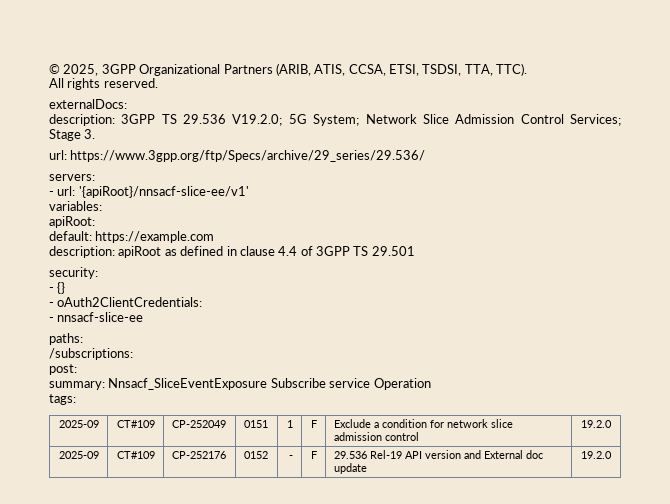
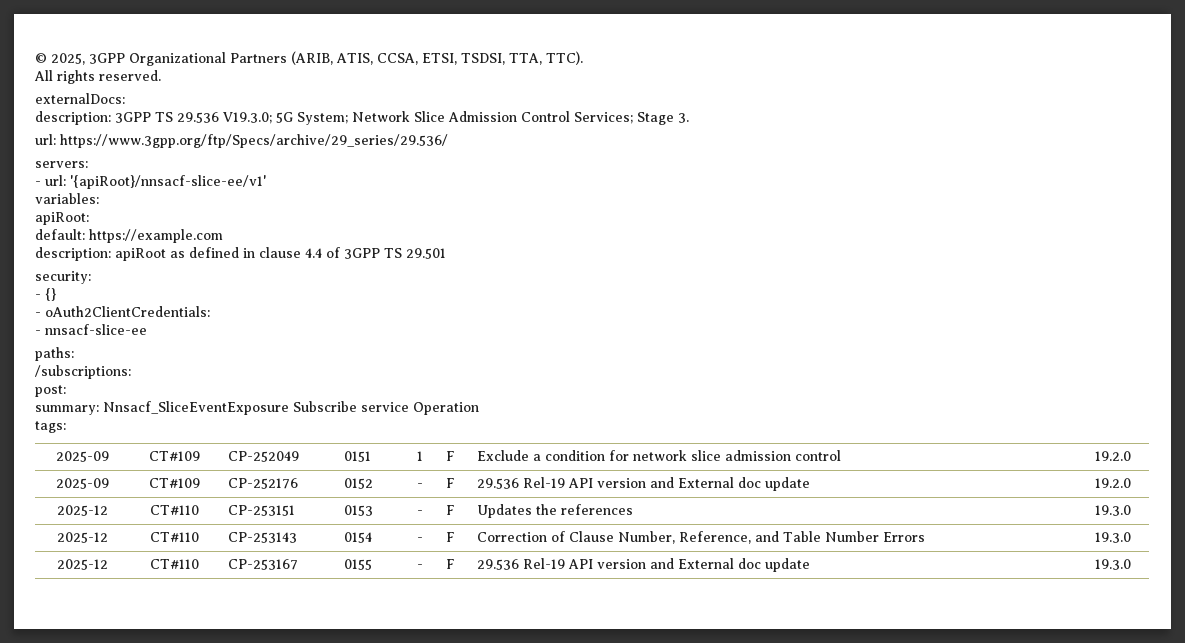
- description: 3GPP TS 29.536 V19.2.0; 5G System; Network Slice Admission Control Services; Stage 3.
+ description: 3GPP TS 29.536 V19.3.0; 5G System; Network Slice Admission Control Services; Stage 3.
+ 2025-12 | CT#110 | CP-253151 | 0153 | - | F | Updates the references | 19.3.0
+ 2025-12 | CT#110 | CP-253143 | 0154 | - | F | Correction of Clause Number, Reference, and Table Number Errors | 19.3.0
+ 2025-12 | CT#110 | CP-253167 | 0155 | - | F | 29.536 Rel-19 API version and External doc update | 19.3.0

